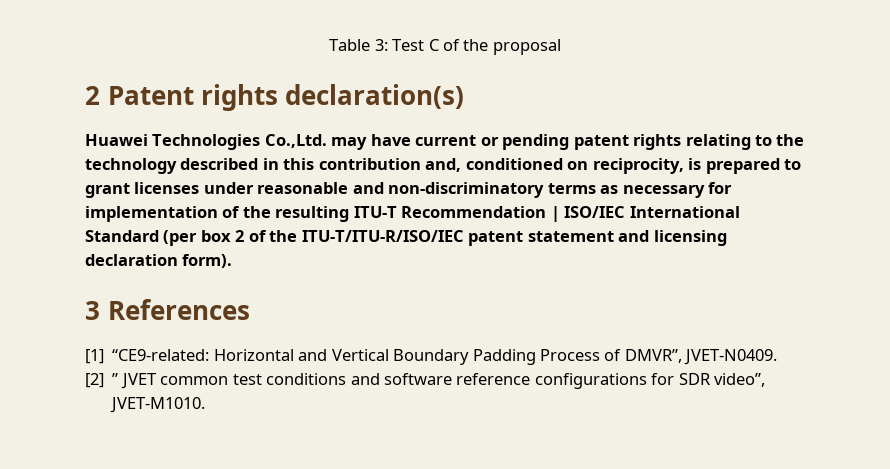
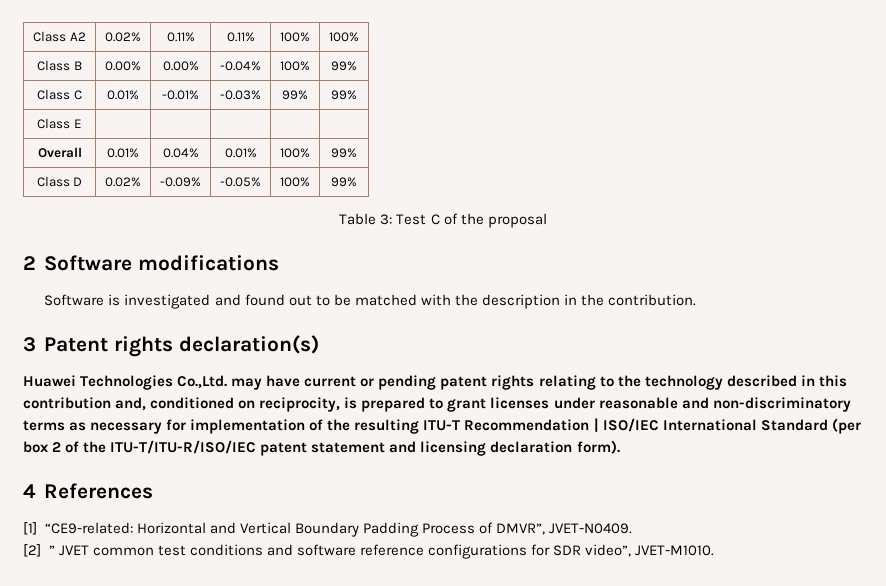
+ Class A2 | 0.02% | 0.11% | 0.11% | 100% | 100%
+ Class B | 0.00% | 0.00% | -0.04% | 100% | 99%
+ Class C | 0.01% | -0.01% | -0.03% | 99% | 99%
+ Class E | | | | |
+ Overall | 0.01% | 0.04% | 0.01% | 100% | 99%
+ Class D | 0.02% | -0.09% | -0.05% | 100% | 99%
- 2 Patent rights declaration(s)
+ 2 Software modifications
+ Software is investigated and found out to be matched with the description in the contribution.
+ 3 Patent rights declaration(s)
- 3 References
+ 4 References

